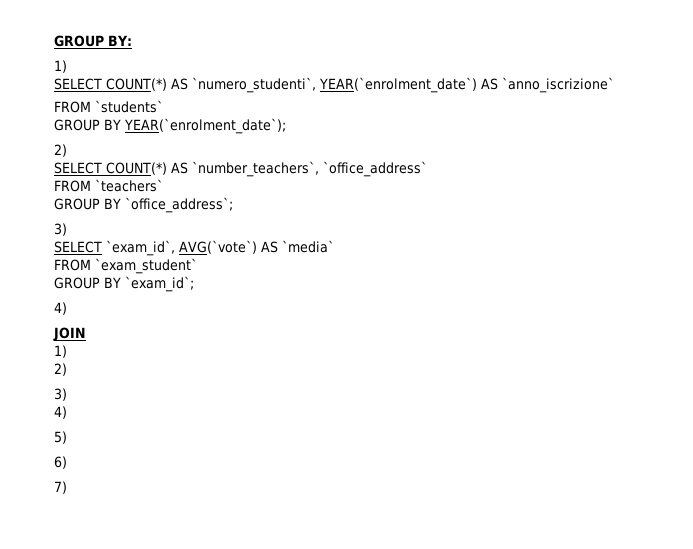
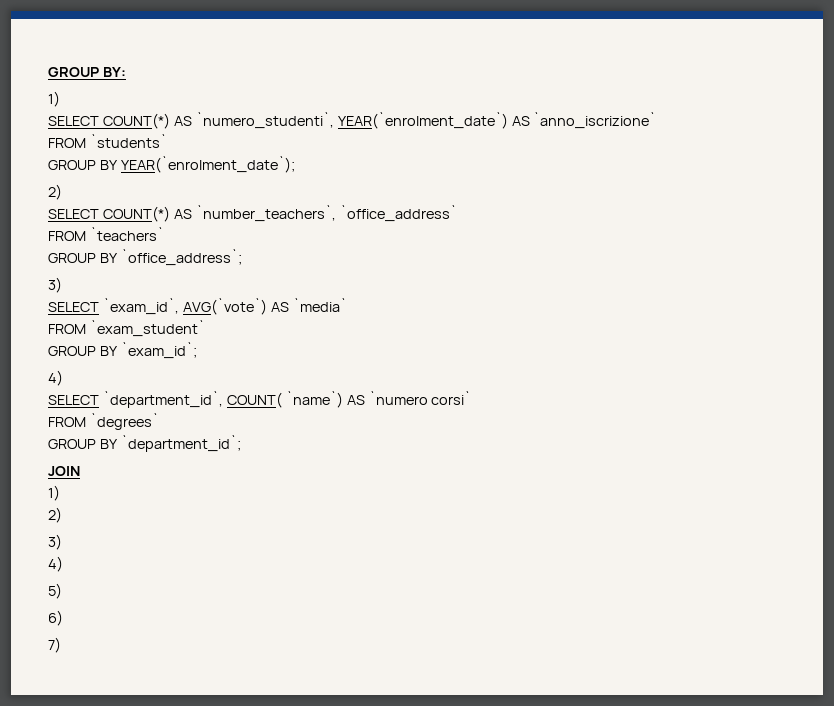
+ SELECT `department_id`, COUNT( `name`) AS `numero corsi`
+ FROM `degrees`
+ GROUP BY `department_id`;

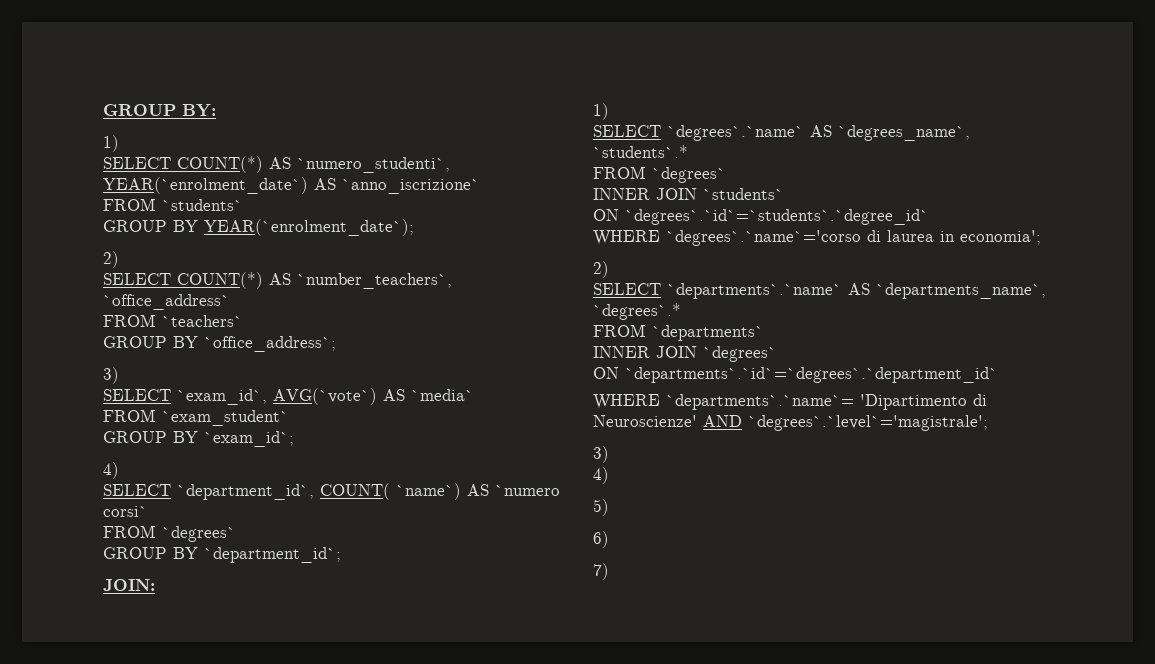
- JOIN
+ JOIN:
  1)
+ SELECT `degrees`.`name` AS `degrees_name`, `students`.*
+ FROM `degrees`
+ INNER JOIN `students`
+ ON `degrees`.`id`=`students`.`degree_id`
+ WHERE `degrees`.`name`='corso di laurea in economia';
  2)
+ SELECT `departments`.`name` AS `departments_name`, `degrees`.*
+ FROM `departments`
+ INNER JOIN `degrees`
+ ON `departments`.`id`=`degrees`.`department_id`
+ WHERE `departments`.`name`= 'Dipartimento di Neuroscienze' AND `degrees`.`level`='magistrale';

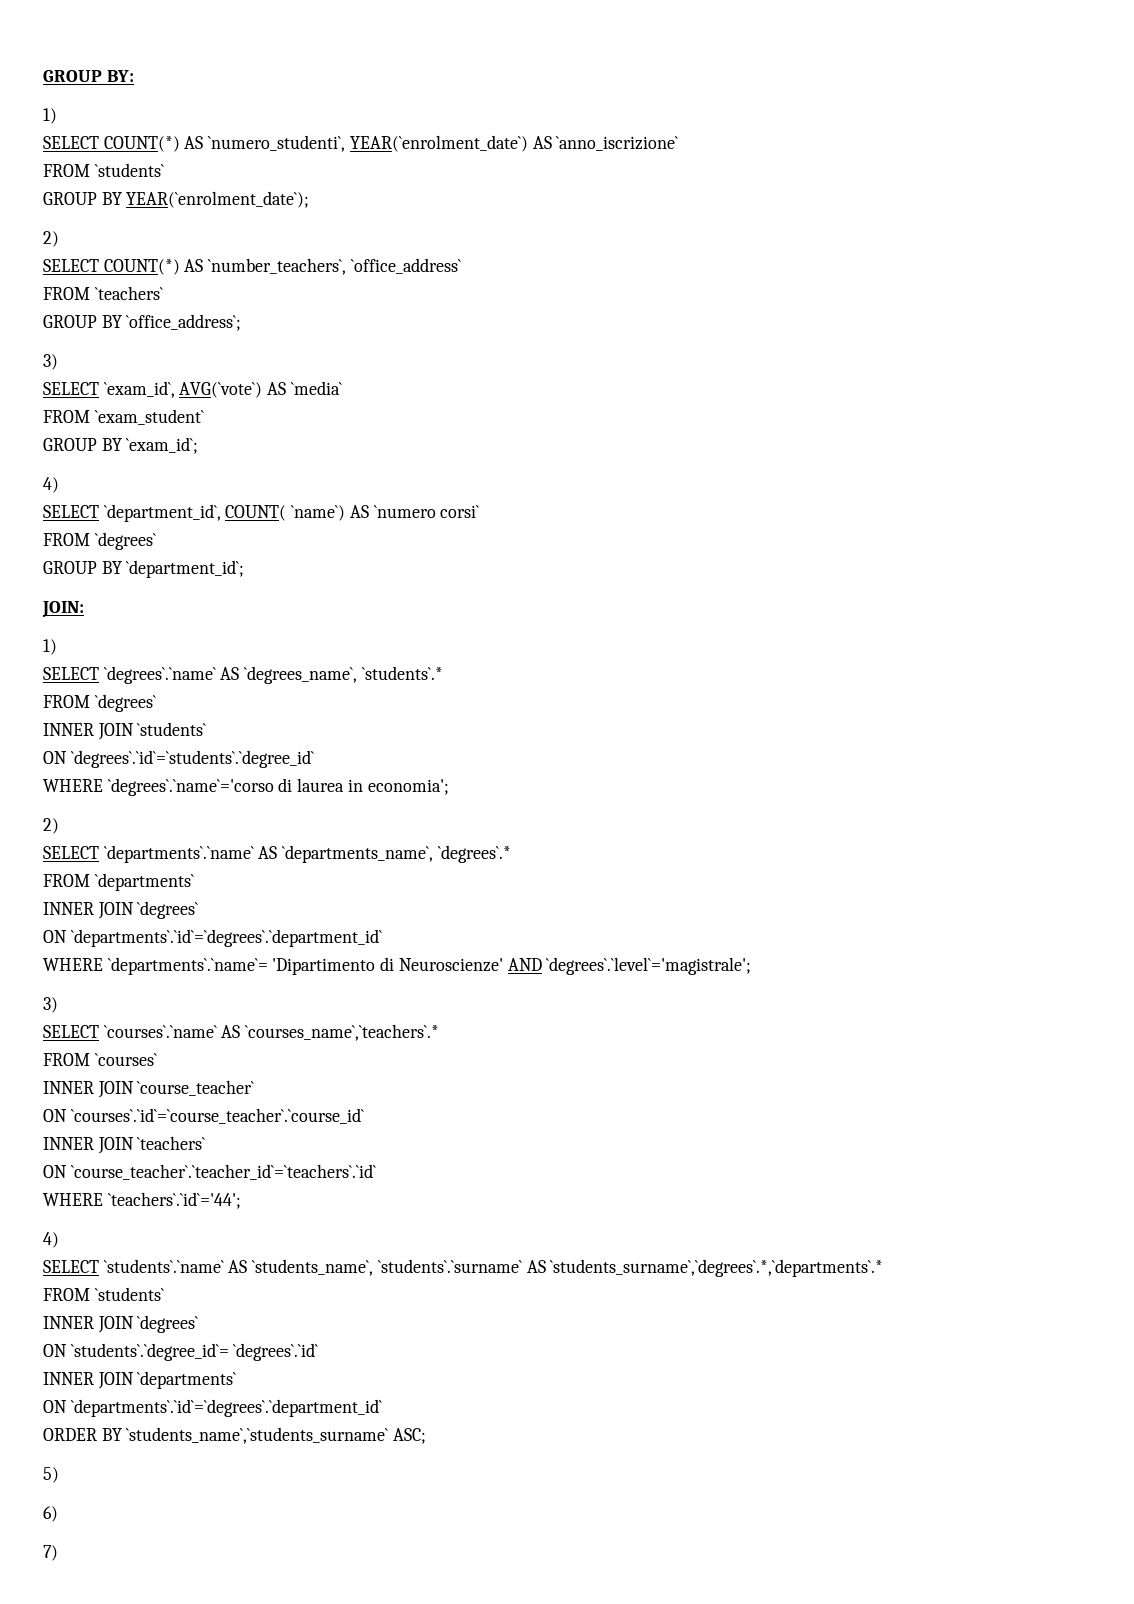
  WHERE `departments`.`name`= 'Dipartimento di Neuroscienze' AND `degrees`.`level`='magistrale';
  3)
+ SELECT `courses`.`name` AS `courses_name`,`teachers`.*
+ FROM `courses`
+ INNER JOIN `course_teacher`
+ ON `courses`.`id`=`course_teacher`.`course_id`
+ INNER JOIN `teachers`
+ ON `course_teacher`.`teacher_id`=`teachers`.`id`
+ WHERE `teachers`.`id`='44';
  4)
+ SELECT `students`.`name` AS `students_name`, `students`.`surname` AS `students_surname`,`degrees`.*,`departments`.*
+ FROM `students`
+ INNER JOIN `degrees`
+ ON `students`.`degree_id`= `degrees`.`id`
+ INNER JOIN `departments`
+ ON `departments`.`id`=`degrees`.`department_id`
+ ORDER BY `students_name`,`students_surname` ASC;

